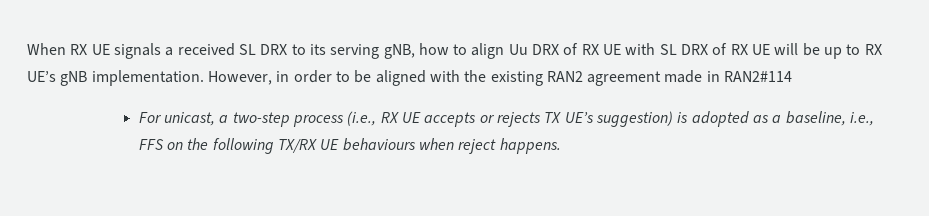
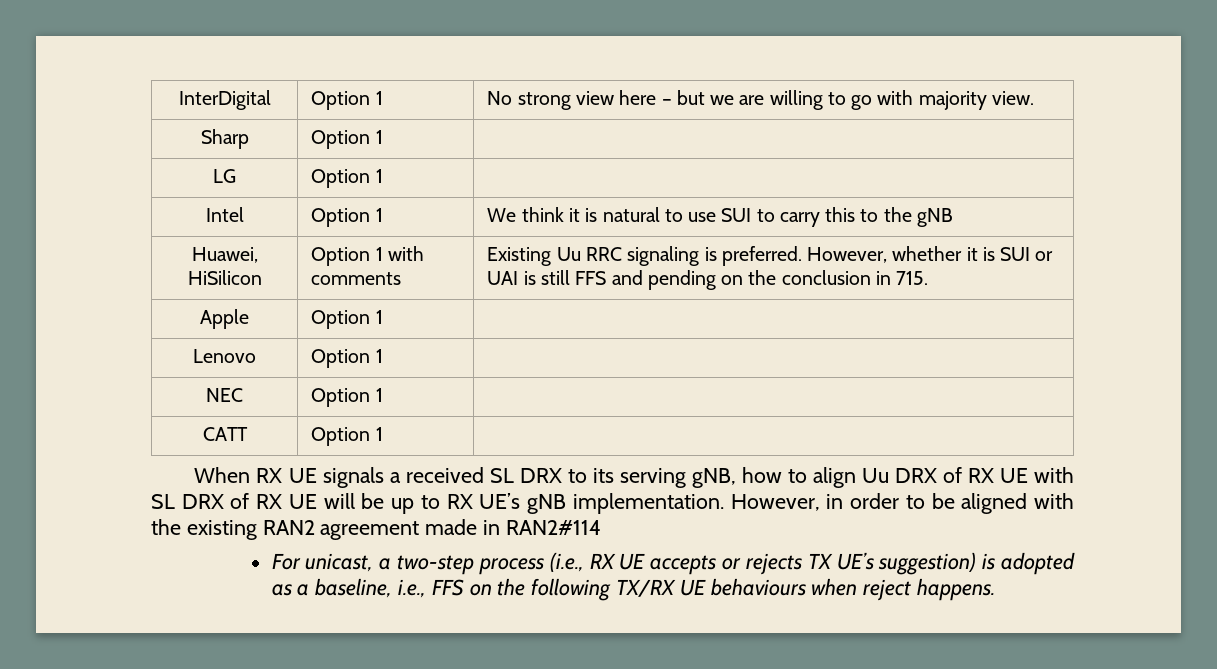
+ InterDigital | Option 1 | No strong view here – but we are willing to go with majority view.
+ Sharp | Option 1 |
+ LG | Option 1 |
+ Intel | Option 1 | We think it is natural to use SUI to carry this to the gNB
+ Huawei, HiSilicon | Option 1 with comments | Existing Uu RRC signaling is preferred. However, whether it is SUI or UAI is still FFS and pending on the conclusion in 715.
+ Apple | Option 1 |
+ Lenovo | Option 1 |
+ NEC | Option 1 |
+ CATT | Option 1 |

